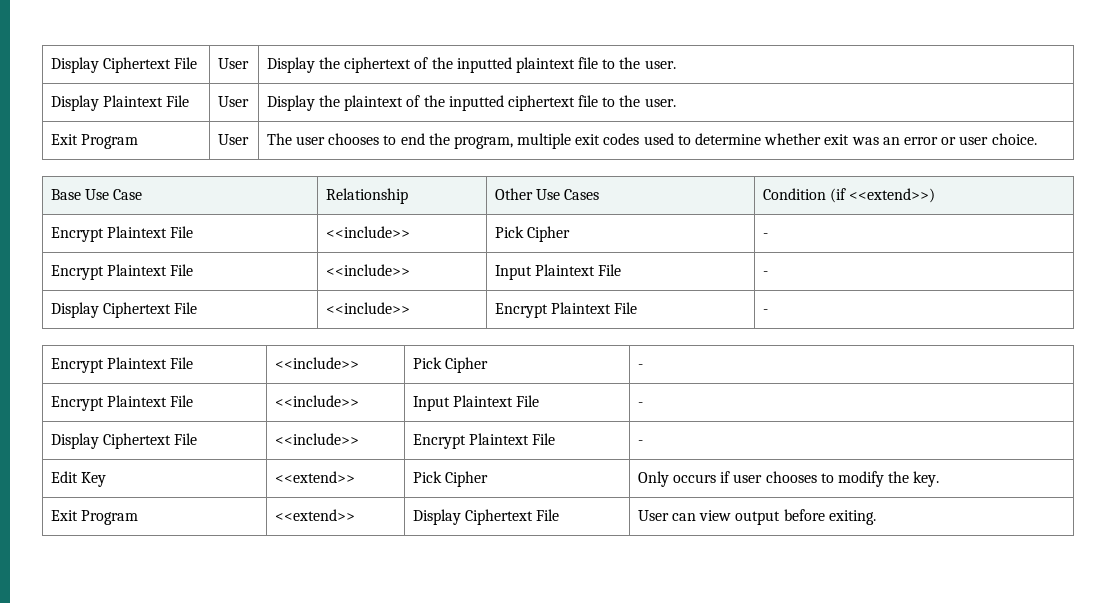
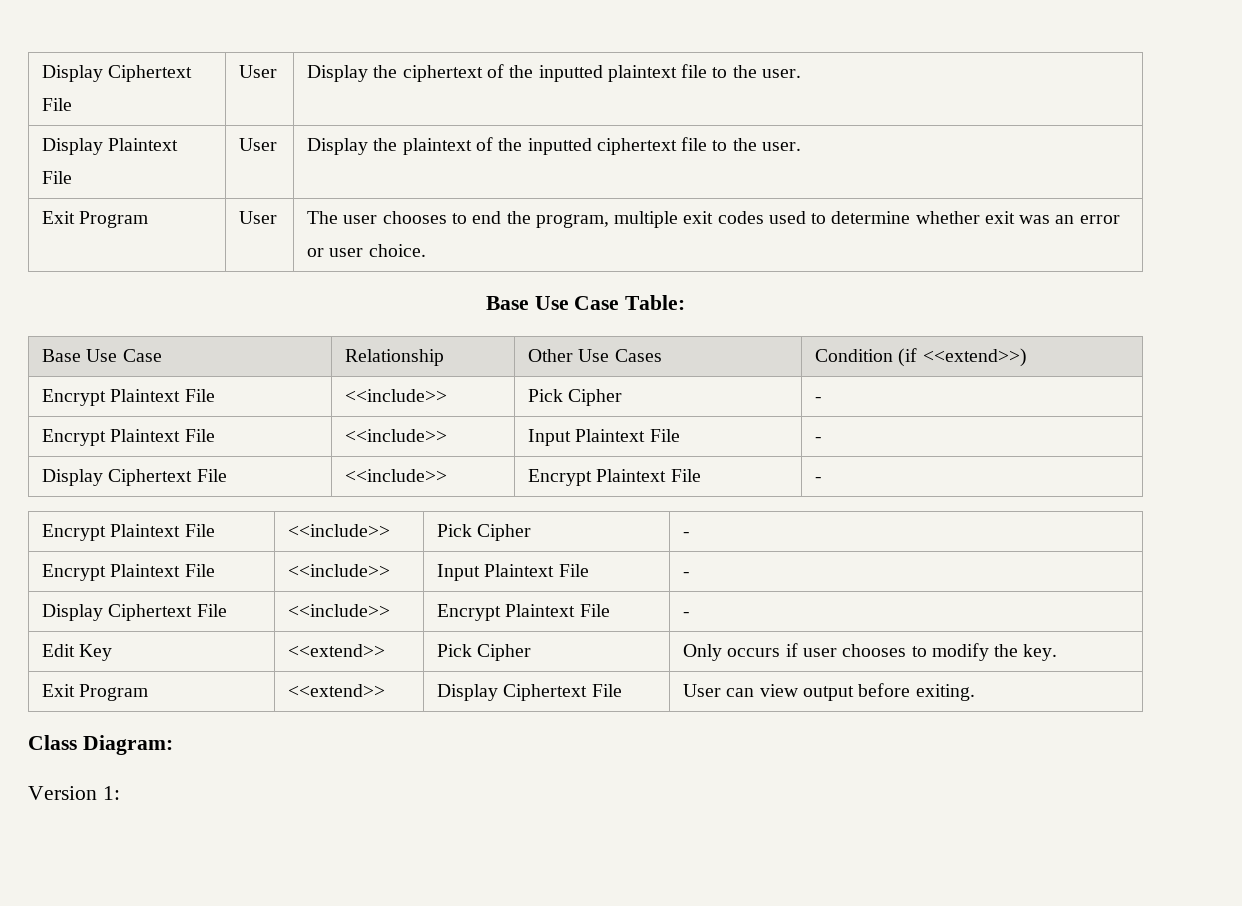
+ Base Use Case Table:
+ Class Diagram:
+ Version 1:

